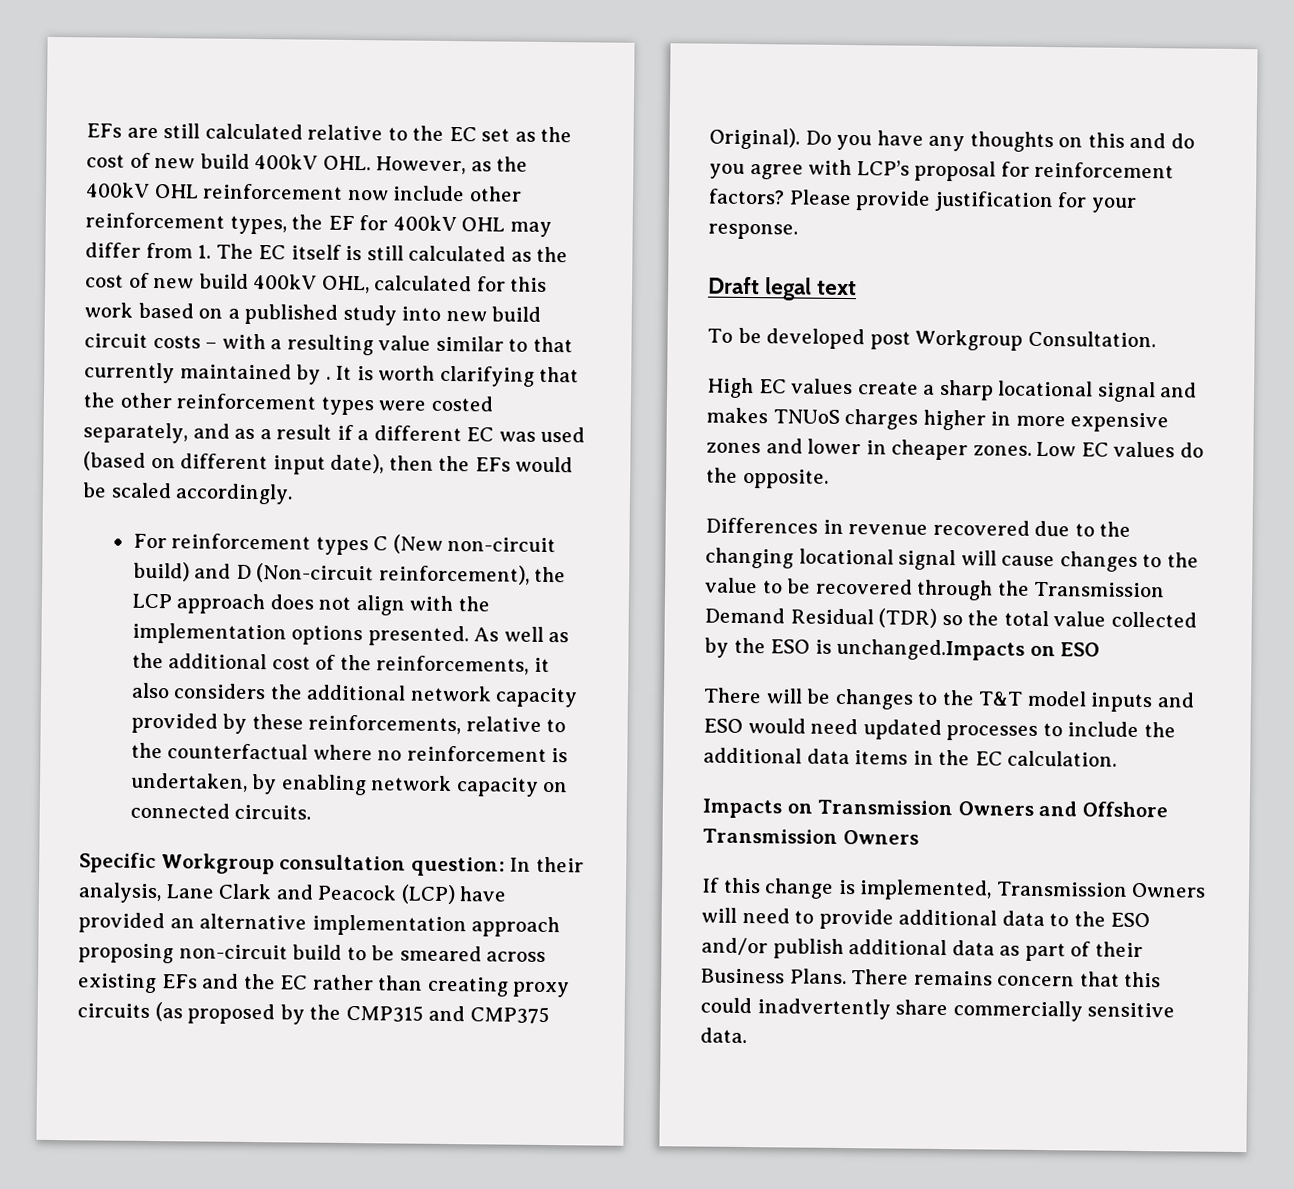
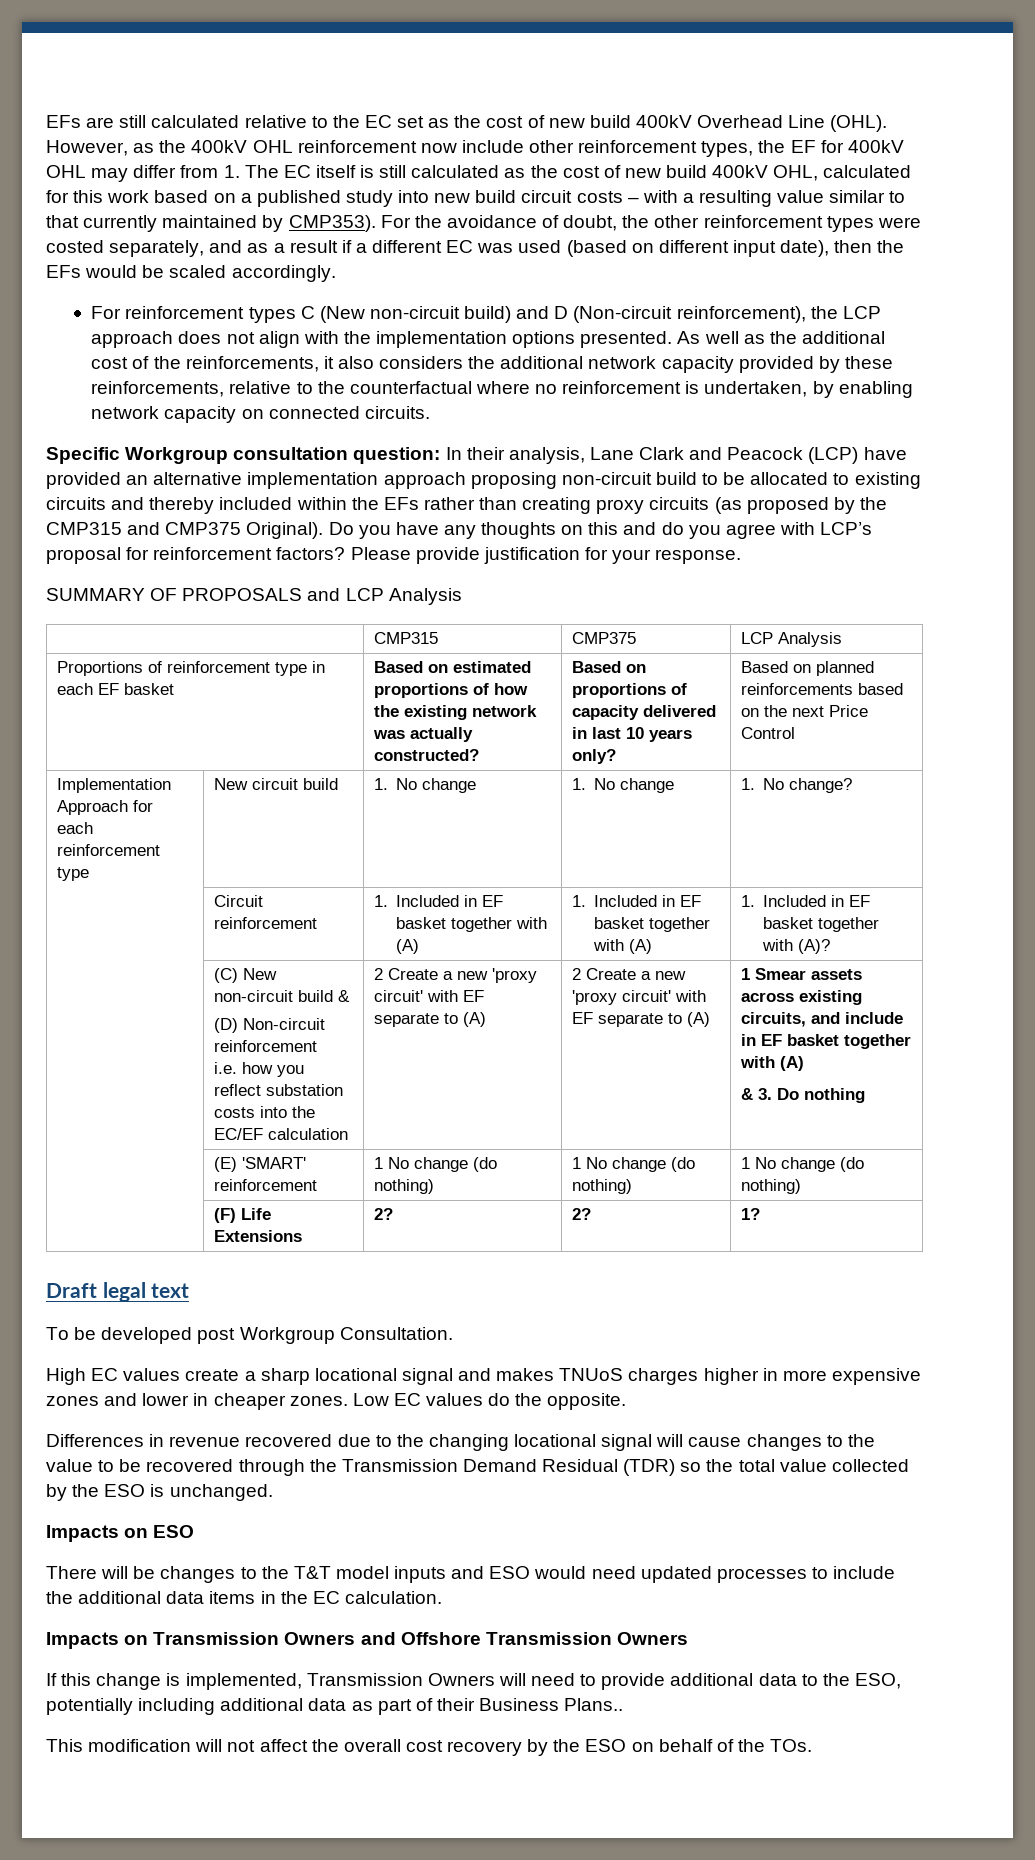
- EFs are still calculated relative to the EC set as the cost of new build 400kV OHL. However, as the 400kV OHL reinforcement now include other reinforcement types, the EF for 400kV OHL may differ from 1. The EC itself is still calculated as the cost of new build 400kV OHL, calculated for this work based on a published study into new build circuit costs – with a resulting value similar to that currently maintained by . It is worth clarifying that the other reinforcement types were costed separately, and as a result if a different EC was used (based on different input date), then the EFs would be scaled accordingly.
+ EFs are still calculated relative to the EC set as the cost of new build 400kV Overhead Line (OHL). However, as the 400kV OHL reinforcement now include other reinforcement types, the EF for 400kV OHL may differ from 1. The EC itself is still calculated as the cost of new build 400kV OHL, calculated for this work based on a published study into new build circuit costs – with a resulting value similar to that currently maintained by CMP353). For the avoidance of doubt, the other reinforcement types were costed separately, and as a result if a different EC was used (based on different input date), then the EFs would be scaled accordingly.
- Specific Workgroup consultation question: In their analysis, Lane Clark and Peacock (LCP) have provided an alternative implementation approach proposing non-circuit build to be smeared across existing EFs and the EC rather than creating proxy circuits (as proposed by the CMP315 and CMP375 Original).
+ Specific Workgroup consultation question: In their analysis, Lane Clark and Peacock (LCP) have provided an alternative implementation approach proposing non-circuit build to be allocated to existing circuits and thereby included within the EFs rather than creating proxy circuits (as proposed by the CMP315 and CMP375 Original).
+ SUMMARY OF PROPOSALS and LCP Analysis
+ | CMP315 | CMP375 | LCP Analysis
+ Proportions of reinforcement type in each EF basket | Based on estimated proportions of how the existing network was actually constructed? | Based on proportions of capacity delivered in last 10 years only? | Based on planned reinforcements based on the next Price Control
+ Implementation Approach for each reinforcement type | New circuit build | 1. No change | 1. No change | 1. No change?
+ | Circuit reinforcement | 1. Included in EF basket together with (A) | 1. Included in EF basket together with (A) | 1. Included in EF basket together with (A)?
+ | (C) New non-circuit build &
+ (D) Non-circuit reinforcement
+ i.e. how you reflect substation costs into the EC/EF calculation | 2 Create a new 'proxy circuit' with EF separate to (A) | 2 Create a new 'proxy circuit' with EF separate to (A) | 1 Smear assets across existing circuits, and include in EF basket together with (A)
+ & 3. Do nothing
+ | (E) 'SMART' reinforcement | 1 No change (do nothing) | 1 No change (do nothing) | 1 No change (do nothing)
+ | (F) Life Extensions | 2? | 2? | 1?
- Differences in revenue recovered due to the changing locational signal will cause changes to the value to be recovered through the Transmission Demand Residual (TDR) so the total value collected by the ESO is unchanged.Impacts on ESO
+ Differences in revenue recovered due to the changing locational signal will cause changes to the value to be recovered through the Transmission Demand Residual (TDR) so the total value collected by the ESO is unchanged.
+ Impacts on ESO
- If this change is implemented, Transmission Owners will need to provide additional data to the ESO and/or publish additional data as part of their Business Plans. There remains concern that this could inadvertently share commercially sensitive data.
+ If this change is implemented, Transmission Owners will need to provide additional data to the ESO, potentially including additional data as part of their Business Plans..
+ This modification will not affect the overall cost recovery by the ESO on behalf of the TOs.

